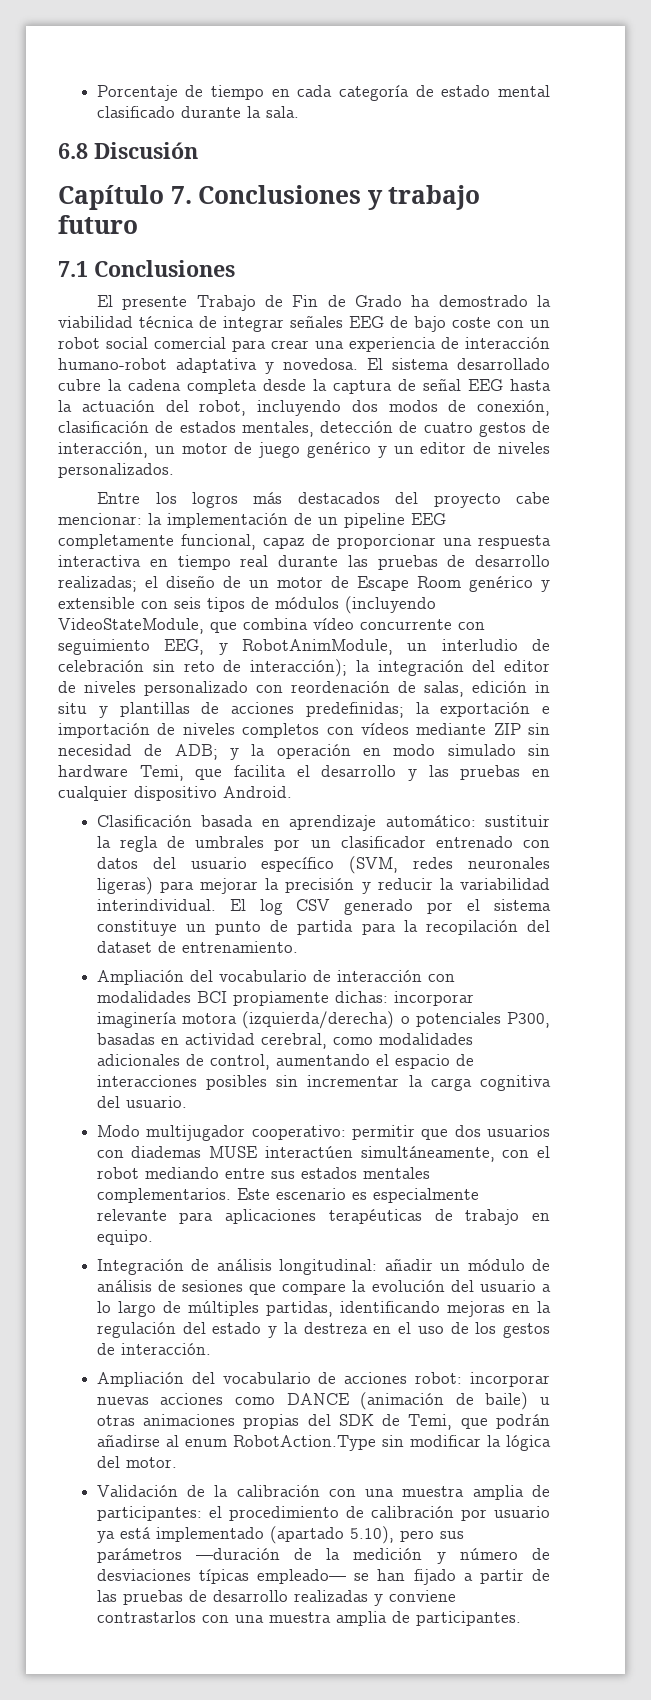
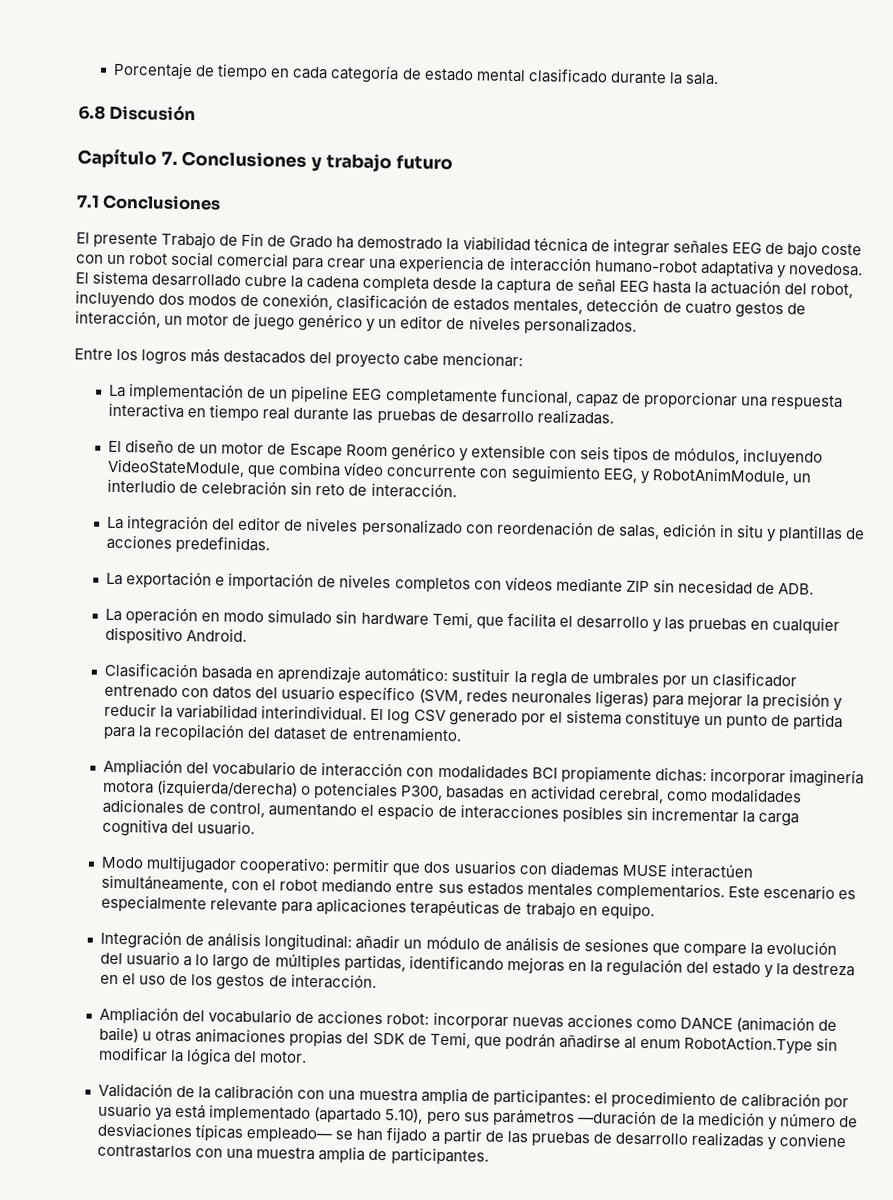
- Entre los logros más destacados del proyecto cabe mencionar: la implementación de un pipeline EEG completamente funcional, capaz de proporcionar una respuesta interactiva en tiempo real durante las pruebas de desarrollo realizadas; el diseño de un motor de Escape Room genérico y extensible con seis tipos de módulos (incluyendo VideoStateModule, que combina vídeo concurrente con seguimiento EEG, y RobotAnimModule, un interludio de celebración sin reto de interacción); la integración del editor de niveles personalizado con reordenación de salas, edición in situ y plantillas de acciones predefinidas; la exportación e importación de niveles completos con vídeos mediante ZIP sin necesidad de ADB; y la operación en modo simulado sin hardware Temi, que facilita el desarrollo y las pruebas en cualquier dispositivo Android.
+ Entre los logros más destacados del proyecto cabe mencionar:
+ La implementación de un pipeline EEG completamente funcional, capaz de proporcionar una respuesta interactiva en tiempo real durante las pruebas de desarrollo realizadas.
+ El diseño de un motor de Escape Room genérico y extensible con seis tipos de módulos, incluyendo VideoStateModule, que combina vídeo concurrente con seguimiento EEG, y RobotAnimModule, un interludio de celebración sin reto de interacción.
+ La integración del editor de niveles personalizado con reordenación de salas, edición in situ y plantillas de acciones predefinidas.
+ La exportación e importación de niveles completos con vídeos mediante ZIP sin necesidad de ADB.
+ La operación en modo simulado sin hardware Temi, que facilita el desarrollo y las pruebas en cualquier dispositivo Android.

